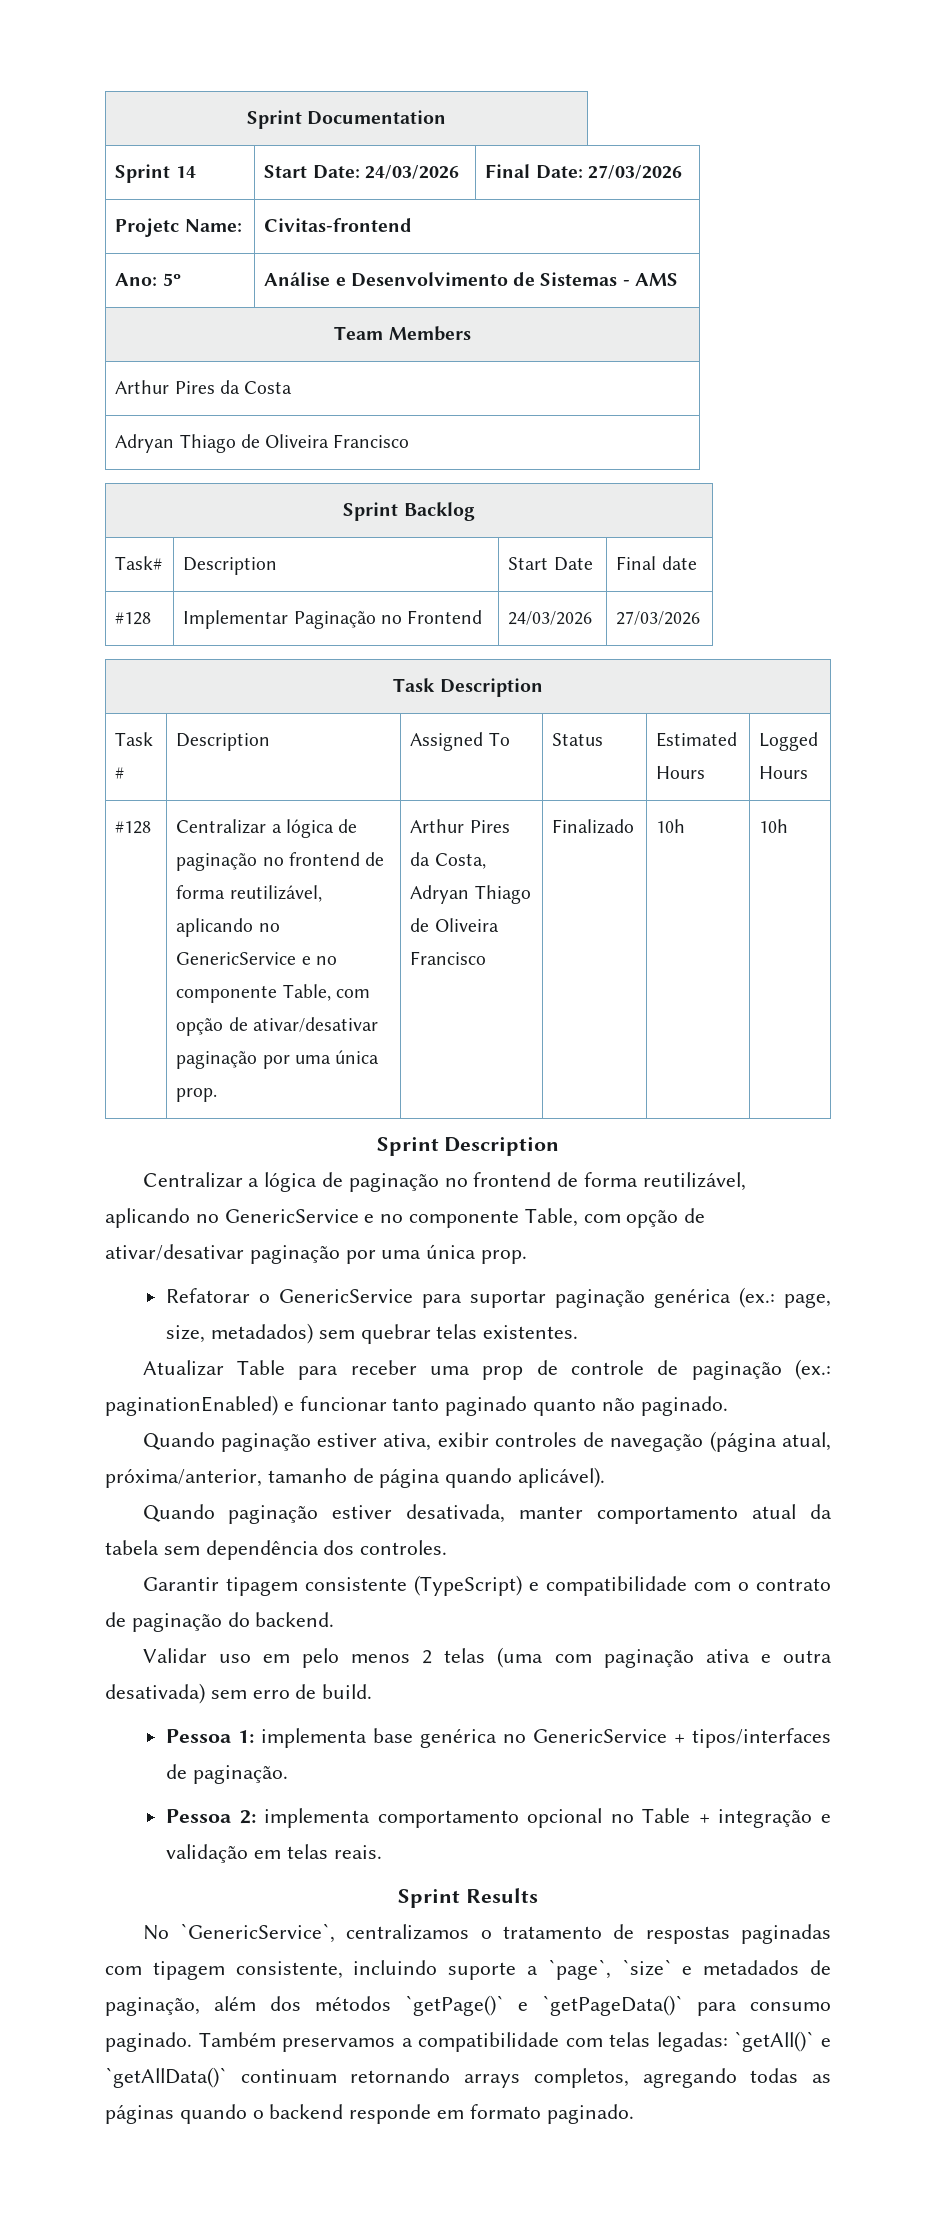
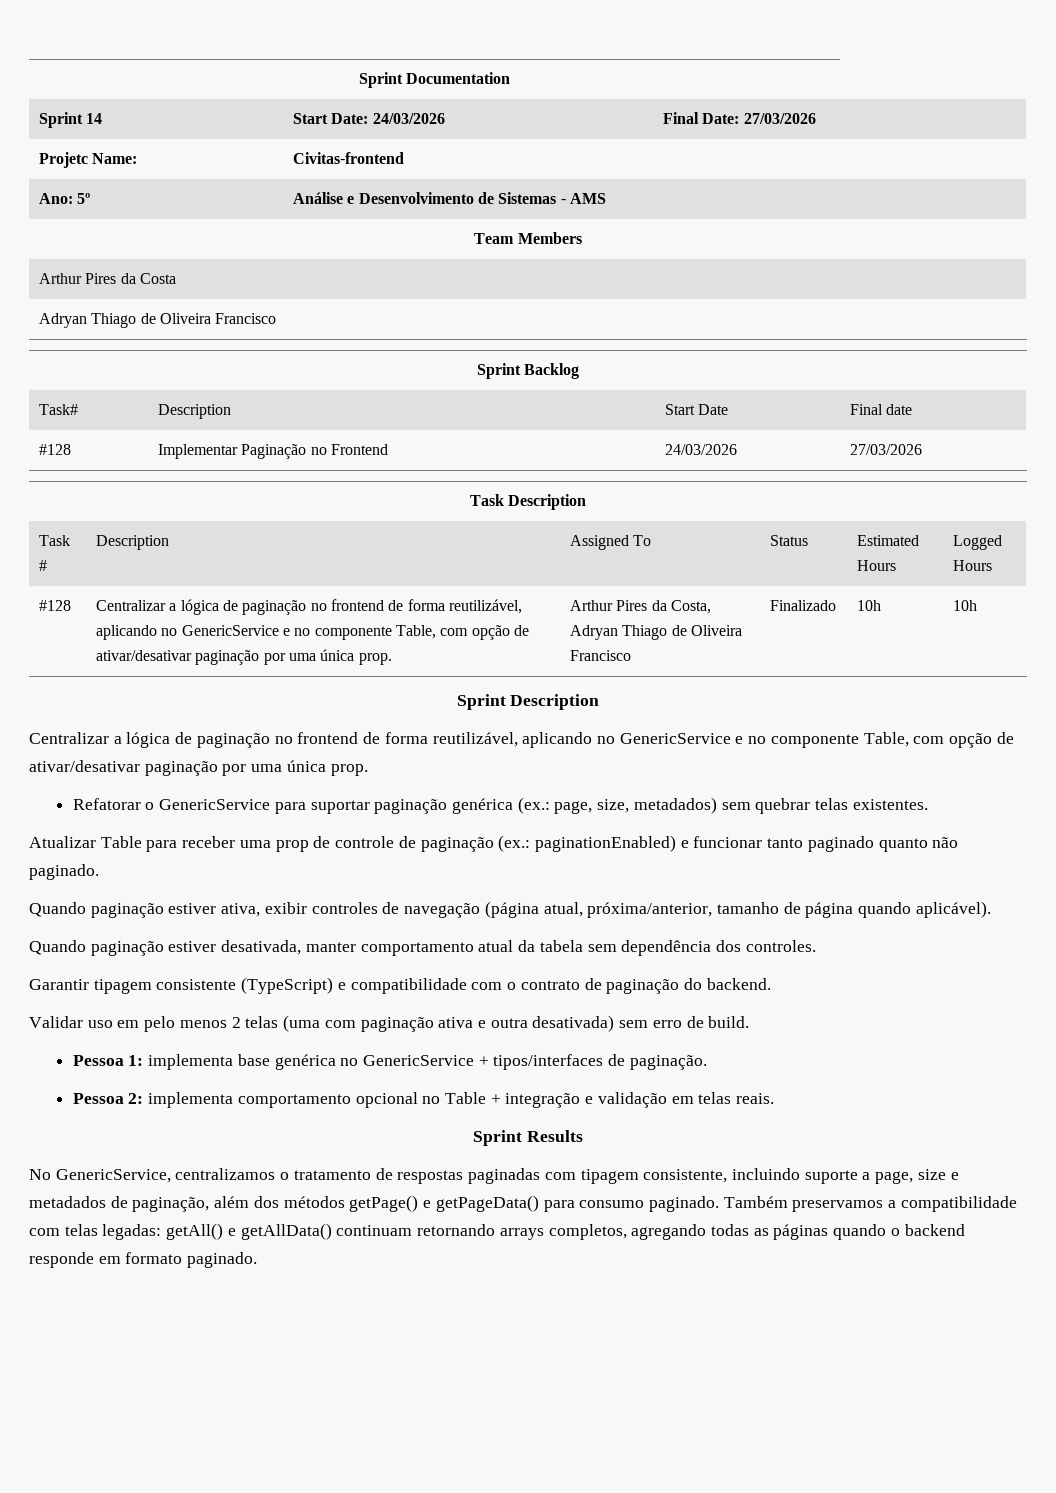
- No `GenericService`, centralizamos o tratamento de respostas paginadas com tipagem consistente, incluindo suporte a `page`, `size` e metadados de paginação, além dos métodos `getPage()` e `getPageData()` para consumo paginado.
+ No GenericService, centralizamos o tratamento de respostas paginadas com tipagem consistente, incluindo suporte a page, size e metadados de paginação, além dos métodos getPage() e getPageData() para consumo paginado.
- Também preservamos a compatibilidade com telas legadas: `getAll()` e `getAllData()` continuam retornando arrays completos, agregando todas as páginas quando o backend responde em formato paginado.
+ Também preservamos a compatibilidade com telas legadas: getAll() e getAllData() continuam retornando arrays completos, agregando todas as páginas quando o backend responde em formato paginado.

